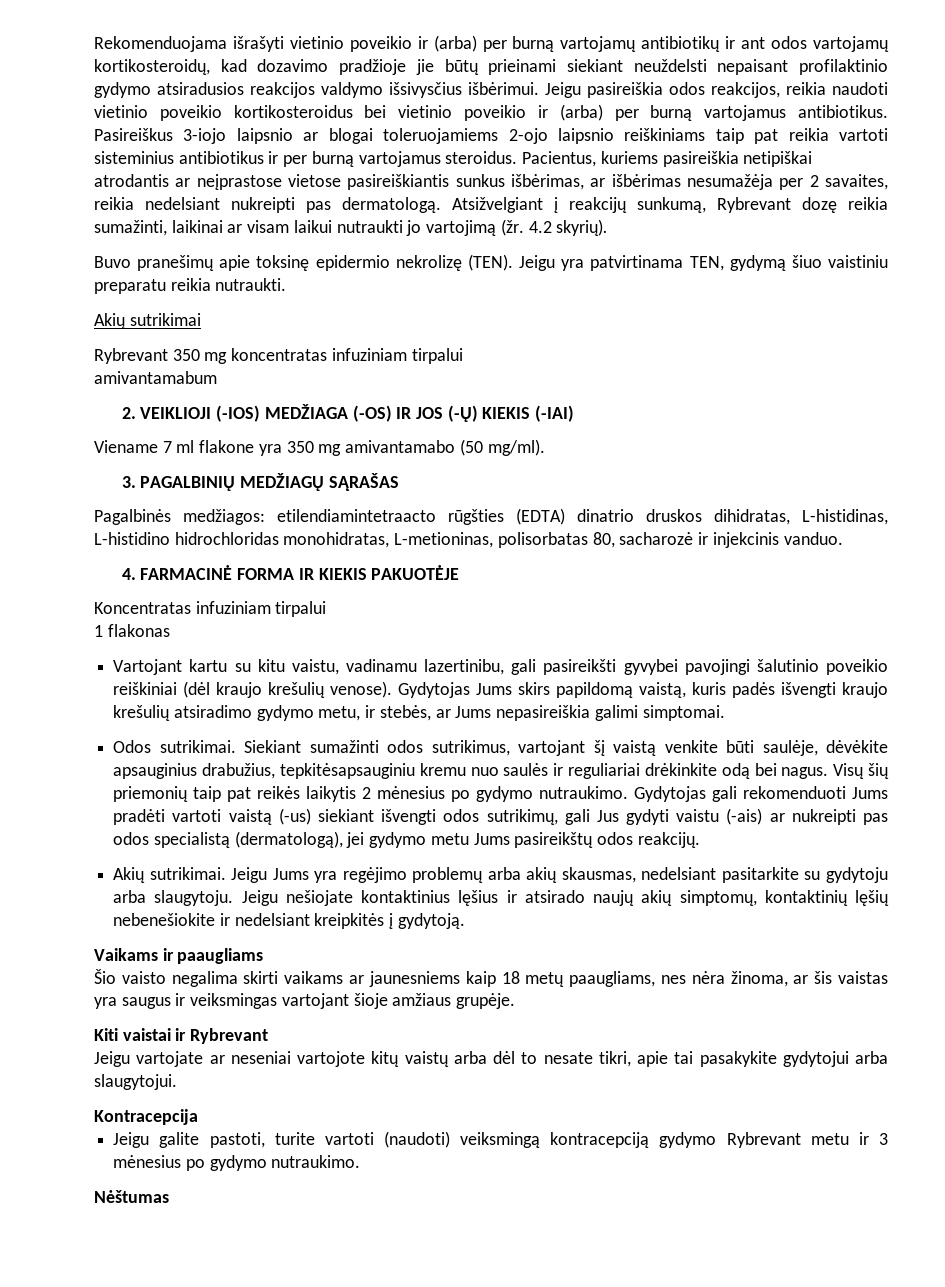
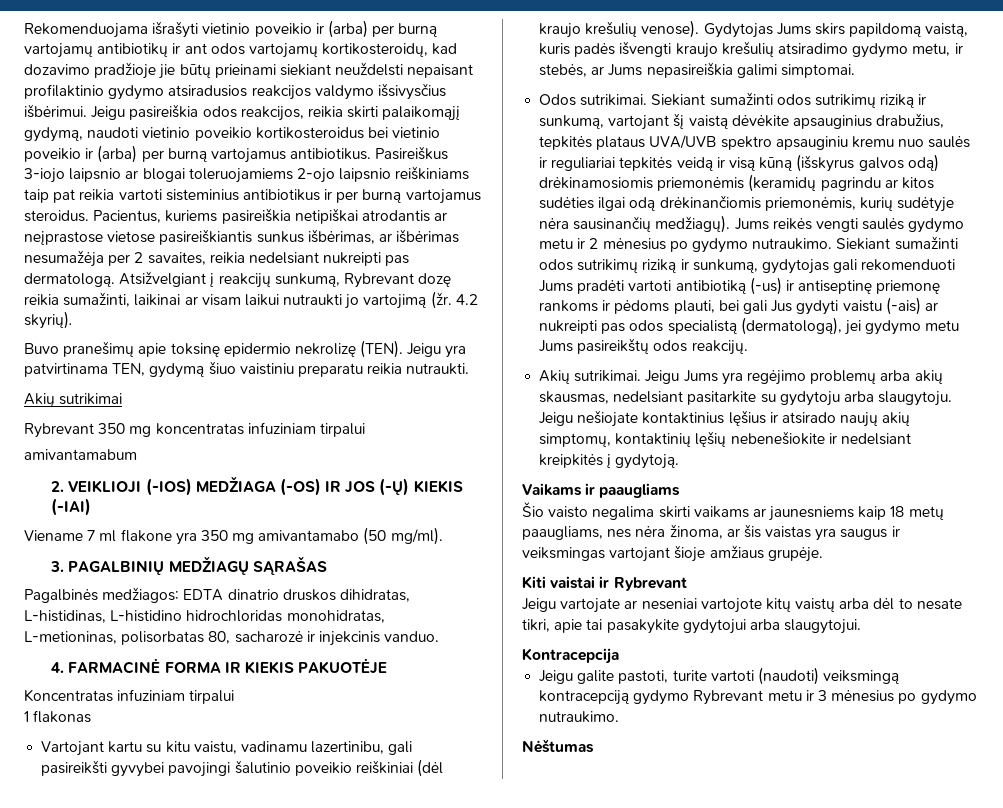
- Jeigu pasireiškia odos reakcijos, reikia naudoti vietinio poveikio kortikosteroidus bei vietinio poveikio ir (arba) per burną vartojamus antibiotikus.
+ Jeigu pasireiškia odos reakcijos, reikia skirti palaikomąjį gydymą, naudoti vietinio poveikio kortikosteroidus bei vietinio poveikio ir (arba) per burną vartojamus antibiotikus.
- Pagalbinės medžiagos: etilendiamintetraacto rūgšties (EDTA) dinatrio druskos dihidratas, L-histidinas, L-histidino hidrochloridas monohidratas, L-metioninas, polisorbatas 80, sacharozė ir injekcinis vanduo.
+ Pagalbinės medžiagos: EDTA dinatrio druskos dihidratas, L-histidinas, L-histidino hidrochloridas monohidratas, L-metioninas, polisorbatas 80, sacharozė ir injekcinis vanduo.
- Siekiant sumažinti odos sutrikimus, vartojant šį vaistą venkite būti saulėje, dėvėkite apsauginius drabužius, tepkitėsapsauginiu kremu nuo saulės ir reguliariai drėkinkite odą bei nagus. Visų šių priemonių taip pat reikės laikytis 2 mėnesius po gydymo nutraukimo.
+ Siekiant sumažinti odos sutrikimų riziką ir sunkumą, vartojant šį vaistą dėvėkite apsauginius drabužius, tepkitės plataus UVA/UVB spektro apsauginiu kremu nuo saulės ir reguliariai tepkitės veidą ir visą kūną (išskyrus galvos odą) drėkinamosiomis priemonėmis (keramidų pagrindu ar kitos sudėties ilgai odą drėkinančiomis priemonėmis, kurių sudėtyje nėra sausinančių medžiagų). Jums reikės vengti saulės gydymo metu ir 2 mėnesius po gydymo nutraukimo.
- Gydytojas gali rekomenduoti Jums pradėti vartoti vaistą (-us) siekiant išvengti odos sutrikimų, gali Jus gydyti vaistu (-ais) ar nukreipti pas odos specialistą (dermatologą), jei gydymo metu Jums pasireikštų odos reakcijų.
+ Siekiant sumažinti odos sutrikimų riziką ir sunkumą, gydytojas gali rekomenduoti Jums pradėti vartoti antibiotiką (-us) ir antiseptinę priemonę rankoms ir pėdoms plauti, bei gali Jus gydyti vaistu (-ais) ar nukreipti pas odos specialistą (dermatologą), jei gydymo metu Jums pasireikštų odos reakcijų.

